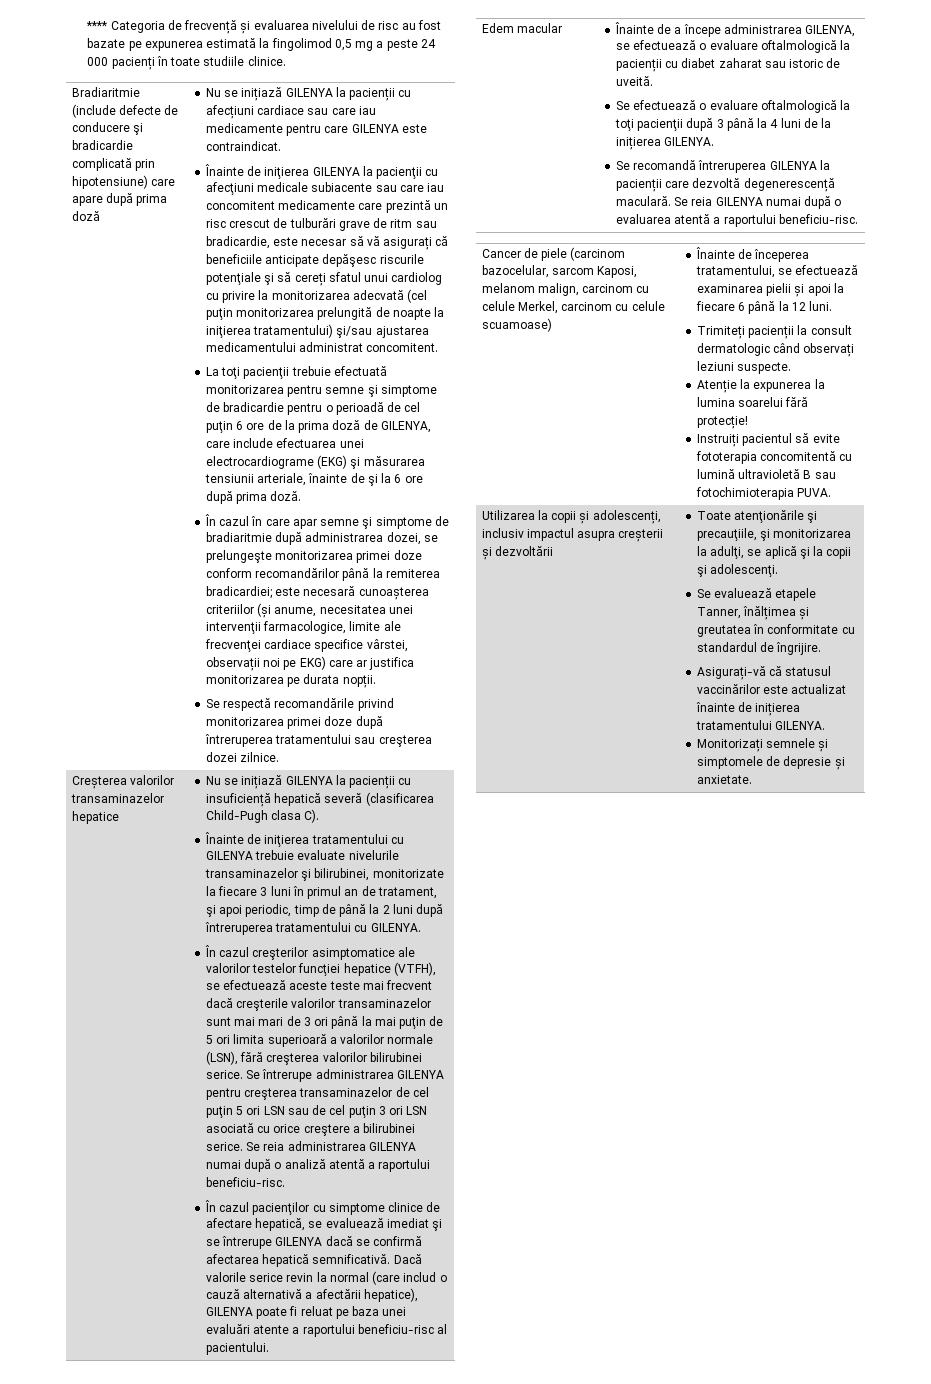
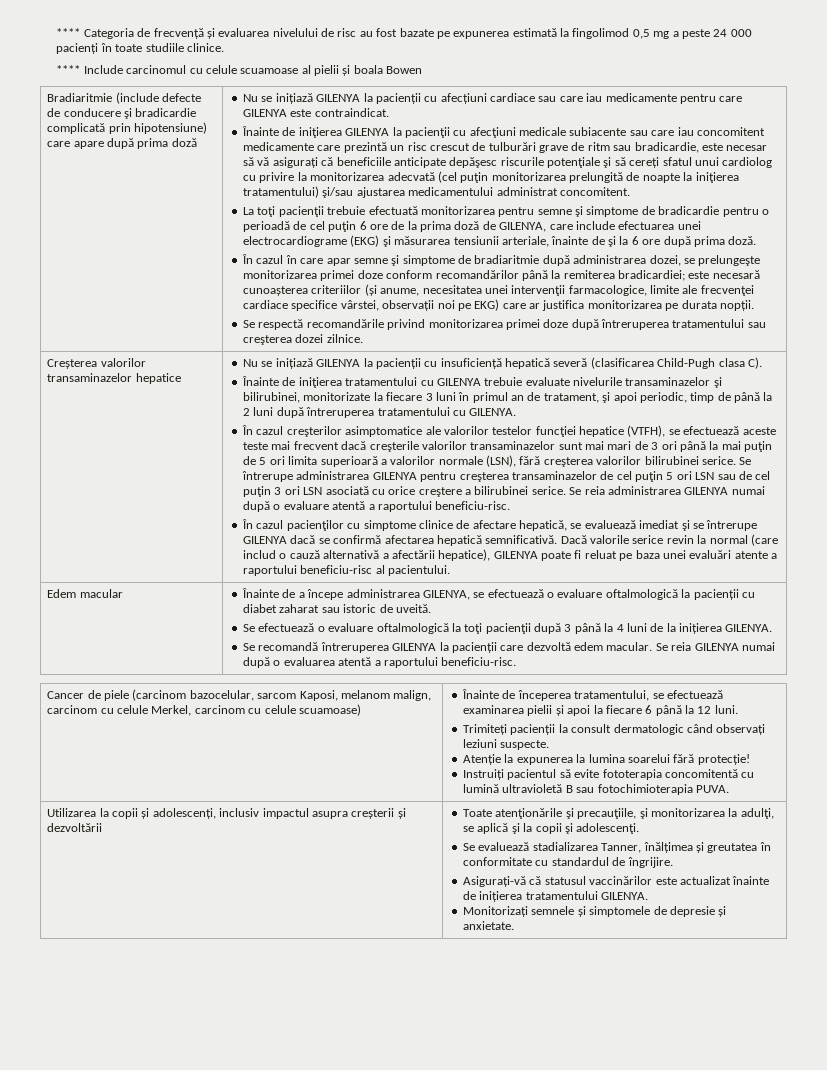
+ **** Include carcinomul cu celule scuamoase al pielii și boala Bowen
- Se reia administrarea GILENYA numai după o analiză atentă a raportului beneficiu-risc.
+ Se reia administrarea GILENYA numai după o evaluare atentă a raportului beneficiu-risc.
- Se recomandă întreruperea GILENYA la pacienții care dezvoltă degenerescență maculară.
+ Se recomandă întreruperea GILENYA la pacienții care dezvoltă edem macular.
- Se evaluează etapele Tanner, înălțimea și greutatea în conformitate cu standardul de îngrijire.
+ Se evaluează stadializarea Tanner, înălțimea și greutatea în conformitate cu standardul de îngrijire.

